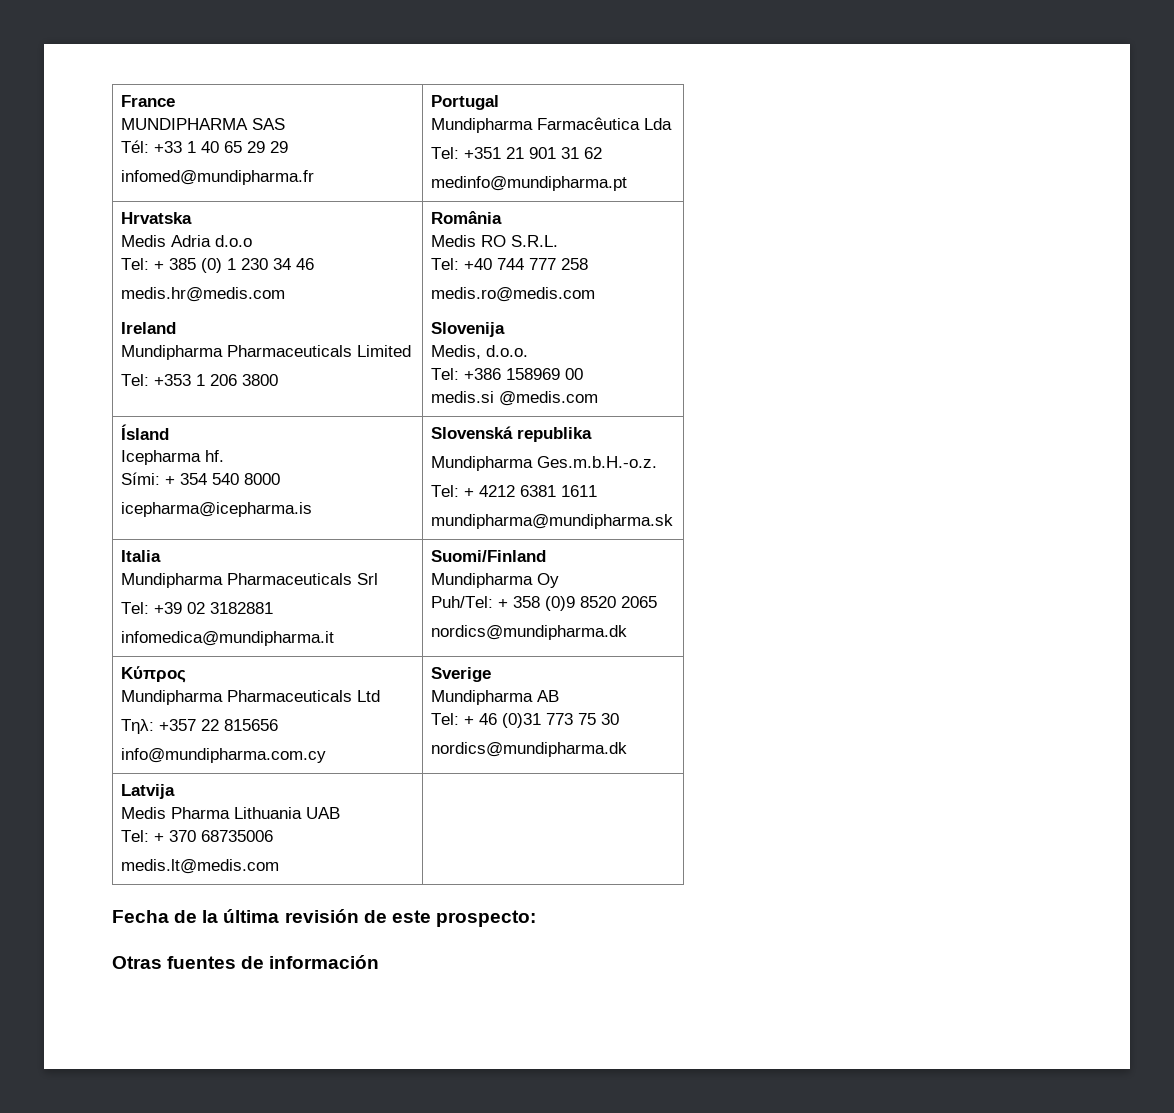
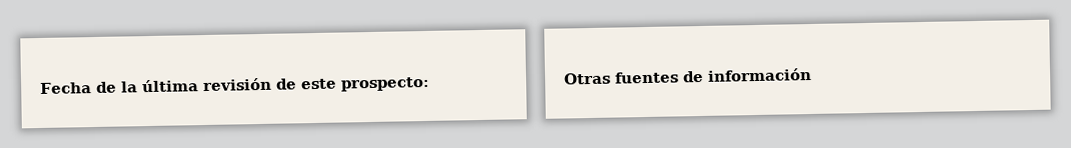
- France
- MUNDIPHARMA SAS
- Tél: +33 1 40 65 29 29
- infomed@mundipharma.fr | Portugal
- Mundipharma Farmacêutica Lda
- Tel: +351 21 901 31 62
- medinfo@mundipharma.pt
- Hrvatska
- Medis Adria d.o.o
- Tel: + 385 (0) 1 230 34 46
- medis.hr@medis.com
- Ireland
- Mundipharma Pharmaceuticals Limited
- Tel: +353 1 206 3800 | România
- Medis RO S.R.L.
- Tel: +40 744 777 258
- medis.ro@medis.com
- Slovenija
- Medis, d.o.o.
- Tel: +386 158969 00
- medis.si @medis.com
- Ísland
- Icepharma hf.
- Sími: + 354 540 8000
- icepharma@icepharma.is | Slovenská republika
- Mundipharma Ges.m.b.H.-o.z.
- Tel: + 4212 6381 1611
- mundipharma@mundipharma.sk
- Italia
- Mundipharma Pharmaceuticals Srl
- Tel: +39 02 3182881
- infomedica@mundipharma.it | Suomi/Finland
- Mundipharma Oy
- Puh/Tel: + 358 (0)9 8520 2065
- nordics@mundipharma.dk
- Κύπρος
- Mundipharma Pharmaceuticals Ltd
- Τηλ: +357 22 815656
- info@mundipharma.com.cy | Sverige
- Mundipharma AB
- Tel: + 46 (0)31 773 75 30
- nordics@mundipharma.dk
- Latvija
- Medis Pharma Lithuania UAB
- Tel: + 370 68735006
- medis.lt@medis.com |

